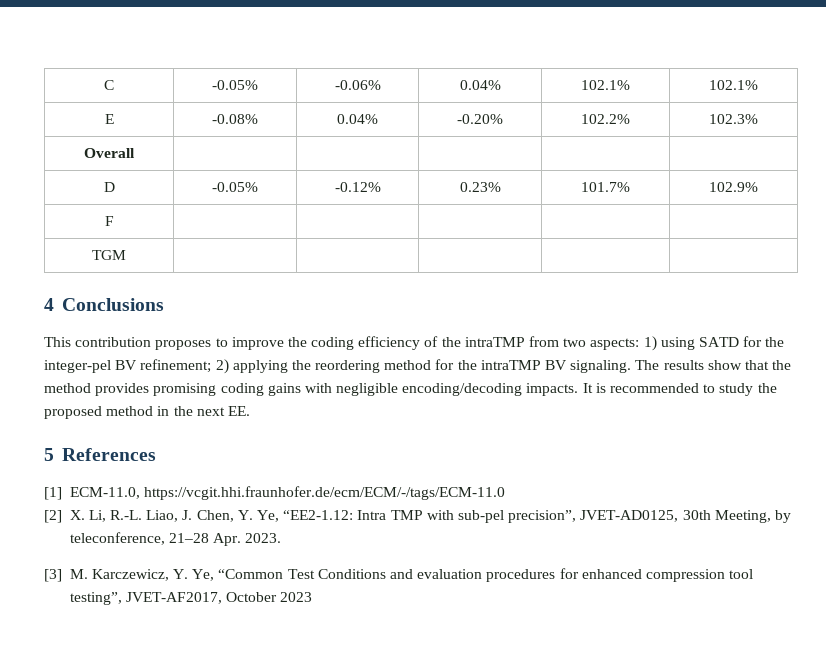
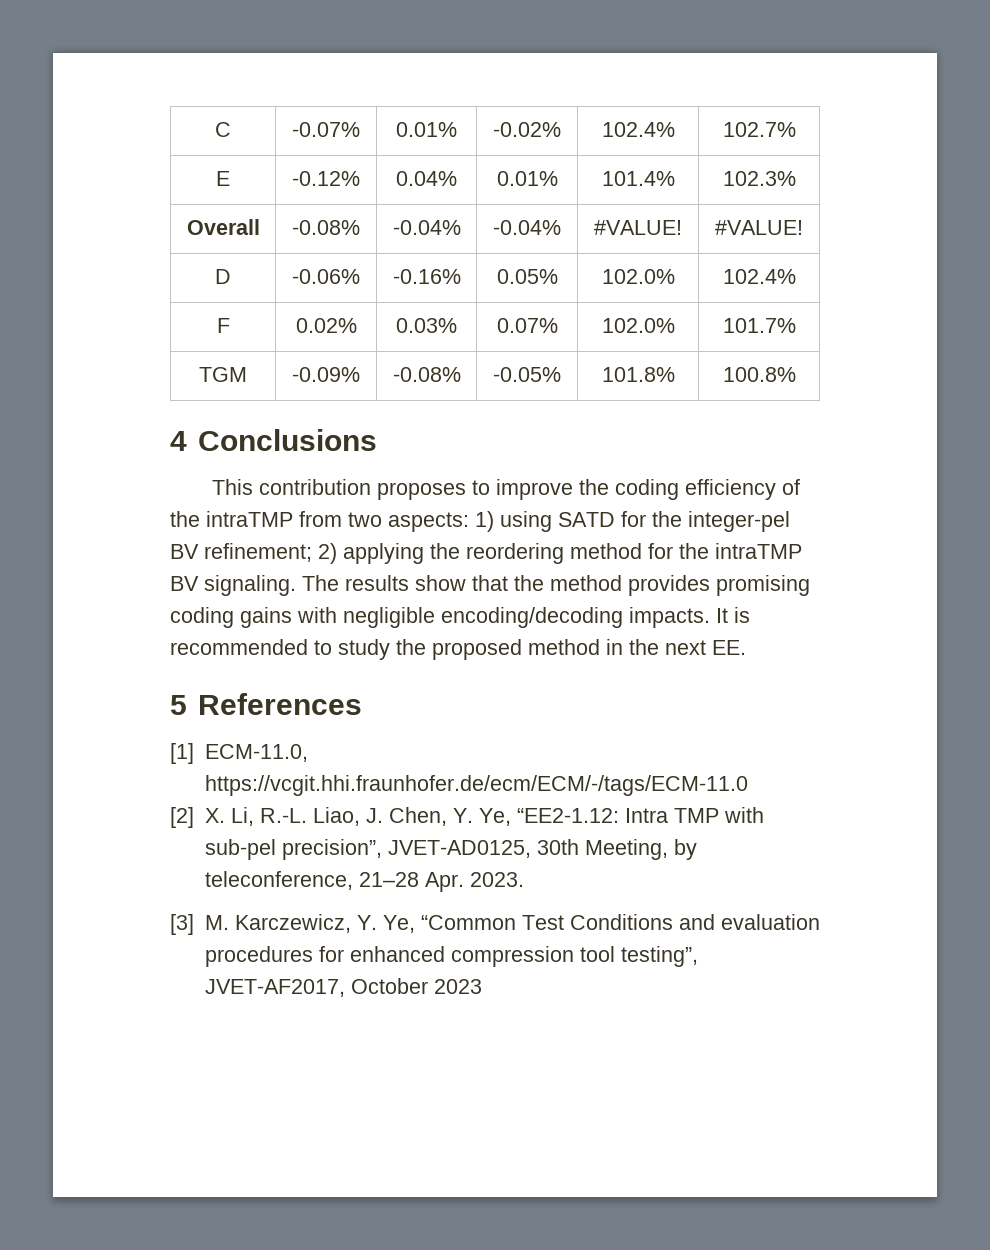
- C | -0.05% | -0.06% | 0.04% | 102.1% | 102.1%
- E | -0.08% | 0.04% | -0.20% | 102.2% | 102.3%
- Overall | | | | |
- D | -0.05% | -0.12% | 0.23% | 101.7% | 102.9%
- F | | | | |
- TGM | | | | |
+ C | -0.07% | 0.01% | -0.02% | 102.4% | 102.7%
+ E | -0.12% | 0.04% | 0.01% | 101.4% | 102.3%
+ Overall | -0.08% | -0.04% | -0.04% | #VALUE! | #VALUE!
+ D | -0.06% | -0.16% | 0.05% | 102.0% | 102.4%
+ F | 0.02% | 0.03% | 0.07% | 102.0% | 101.7%
+ TGM | -0.09% | -0.08% | -0.05% | 101.8% | 100.8%

